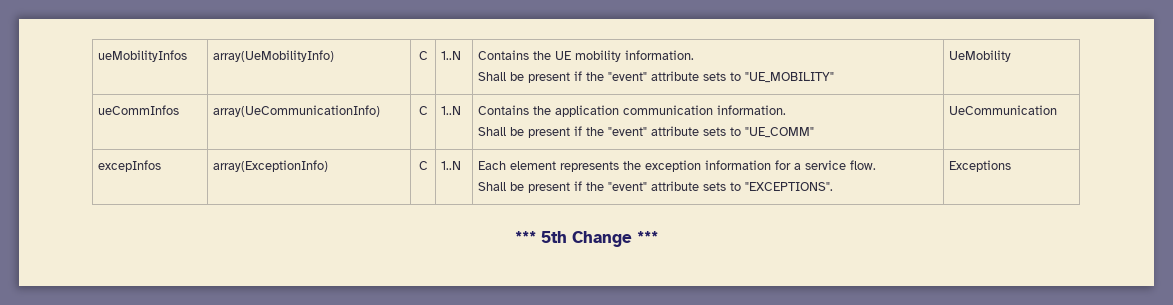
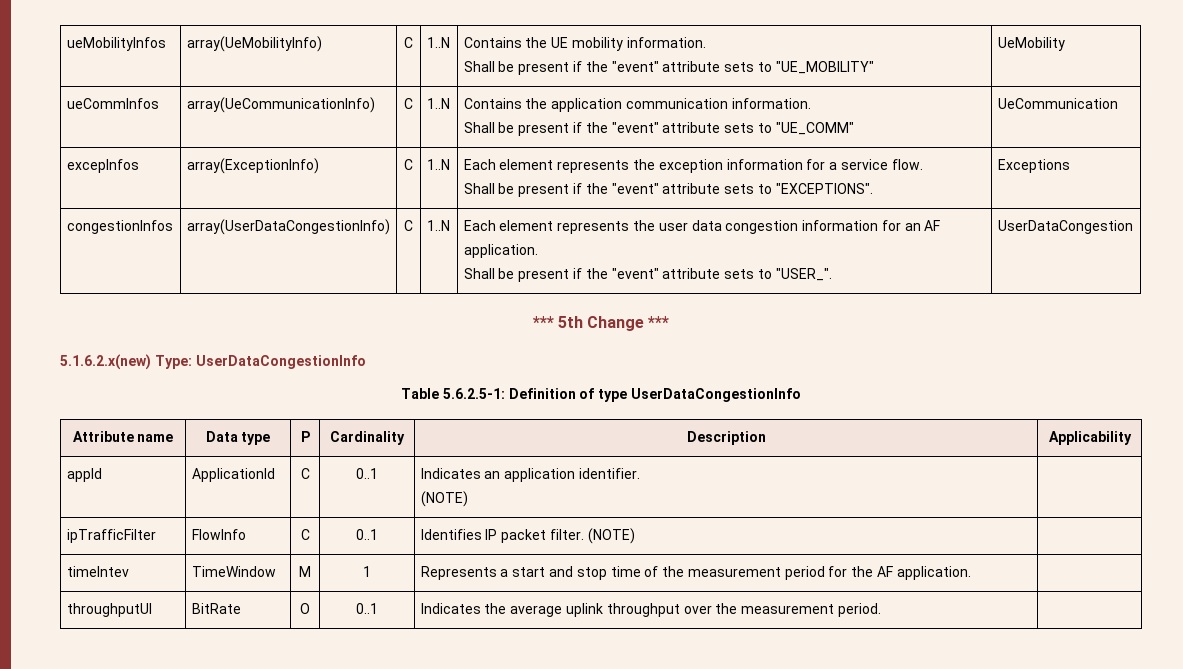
+ congestionInfos | array(UserDataCongestionInfo) | C | 1..N | Each element represents the user data congestion information for an AF application.
+ Shall be present if the "event" attribute sets to "USER_". | UserDataCongestion
  *** 5th Change ***
+ 5.1.6.2.x(new) Type: UserDataCongestionInfo
+ Table 5.6.2.5-1: Definition of type UserDataCongestionInfo
+ Attribute name | Data type | P | Cardinality | Description | Applicability
+ appId | ApplicationId | C | 0..1 | Indicates an application identifier.
+ (NOTE) |
+ ipTrafficFilter | FlowInfo | C | 0..1 | Identifies IP packet filter. (NOTE) |
+ timeIntev | TimeWindow | M | 1 | Represents a start and stop time of the measurement period for the AF application. |
+ throughputUl | BitRate | O | 0..1 | Indicates the average uplink throughput over the measurement period. |

